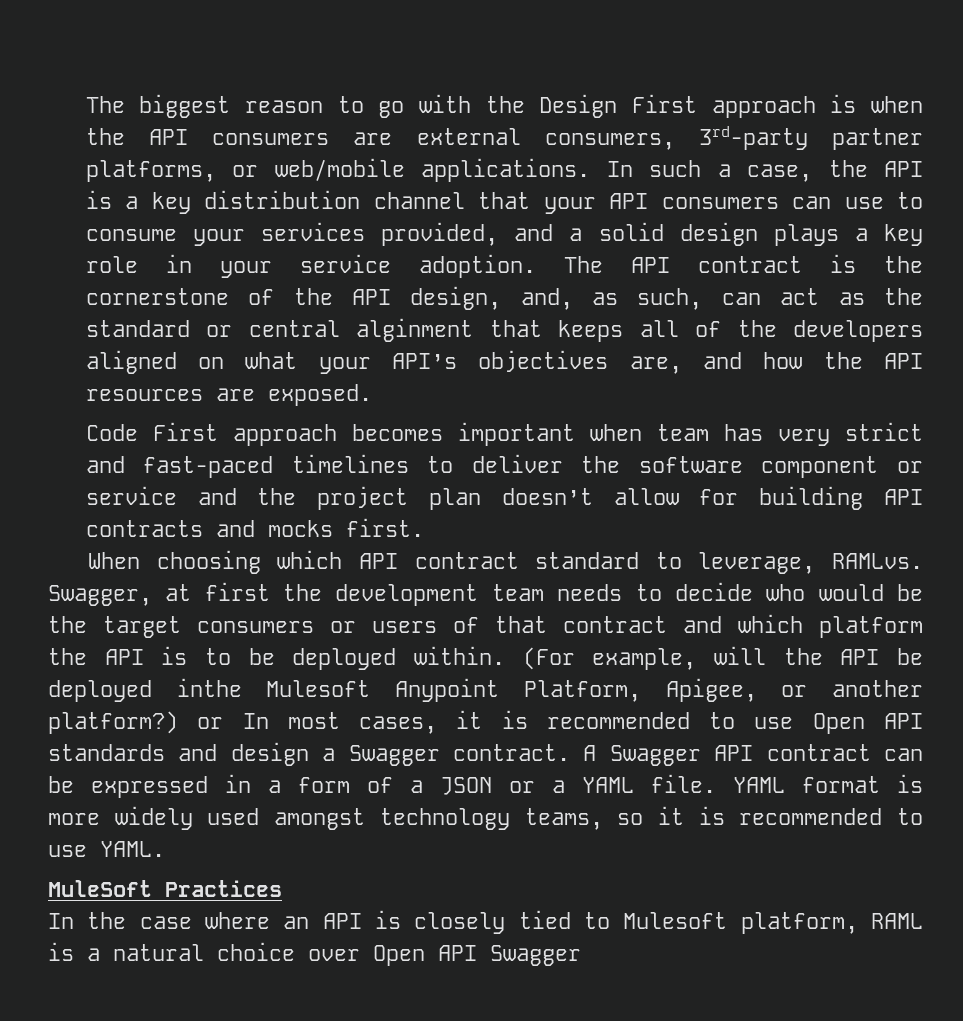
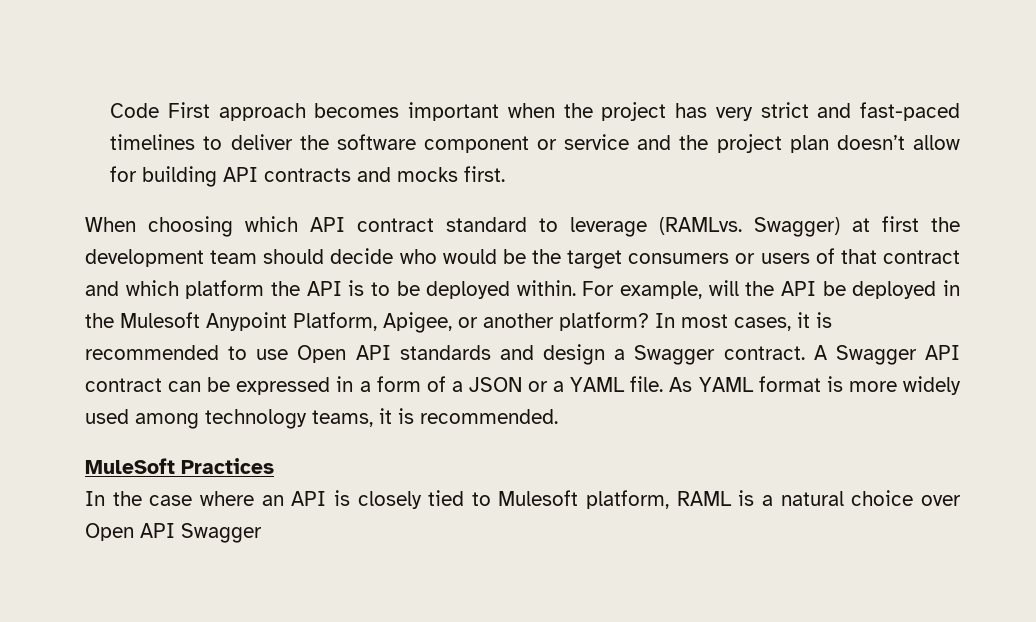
- The biggest reason to go with the Design First approach is when the API consumers are external consumers, 3rd-party partner platforms, or web/mobile applications. In such a case, the API is a key distribution channel that your API consumers can use to consume your services provided, and a solid design plays a key role in your service adoption. The API contract is the cornerstone of the API design, and, as such, can act as the standard or central alginment that keeps all of the developers aligned on what your API’s objectives are, and how the API resources are exposed.
- Code First approach becomes important when team has very strict and fast-paced timelines to deliver the software component or service and the project plan doesn’t allow for building API contracts and mocks first.
+ Code First approach becomes important when the project has very strict and fast-paced timelines to deliver the software component or service and the project plan doesn’t allow for building API contracts and mocks first.
- When choosing which API contract standard to leverage, RAMLvs. Swagger, at first the development team needs to decide who would be the target consumers or users of that contract and which platform the API is to be deployed within.
+ When choosing which API contract standard to leverage (RAMLvs. Swagger) at first the development team should decide who would be the target consumers or users of that contract and which platform the API is to be deployed within.
- (For example, will the API be deployed inthe Mulesoft Anypoint Platform, Apigee, or another platform?) or In most cases, it is recommended to use Open API standards and design a Swagger contract.
+ For example, will the API be deployed in the Mulesoft Anypoint Platform, Apigee, or another platform? In most cases, it is recommended to use Open API standards and design a Swagger contract.
- YAML format is more widely used amongst technology teams, so it is recommended to use YAML.
+ As YAML format is more widely used among technology teams, it is recommended.

